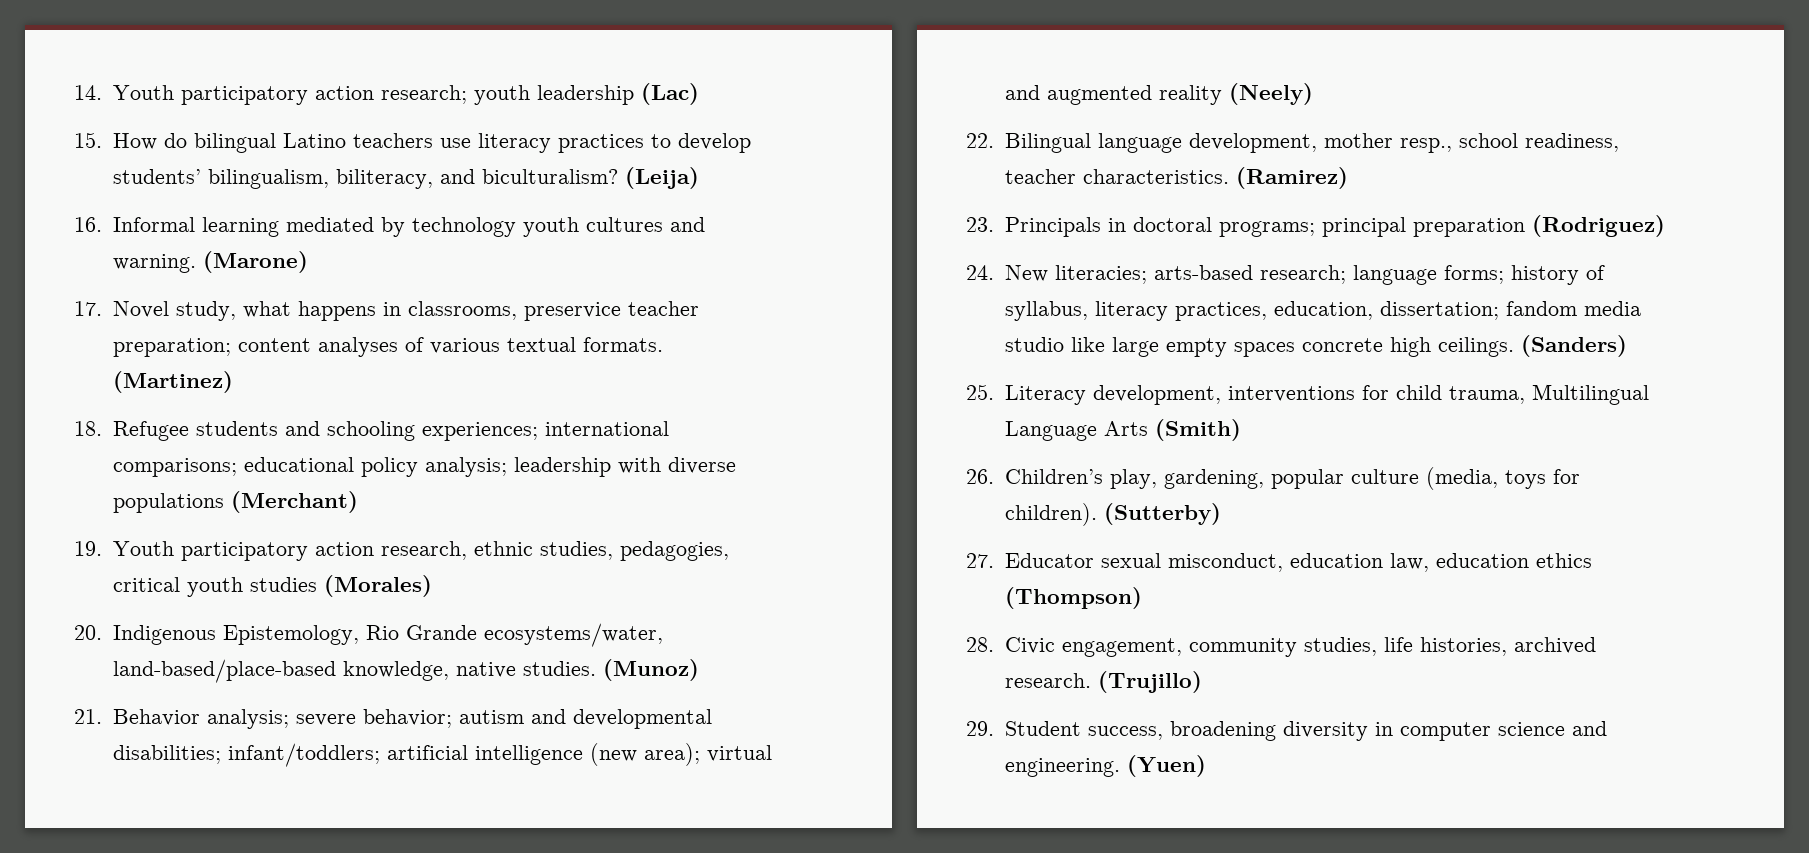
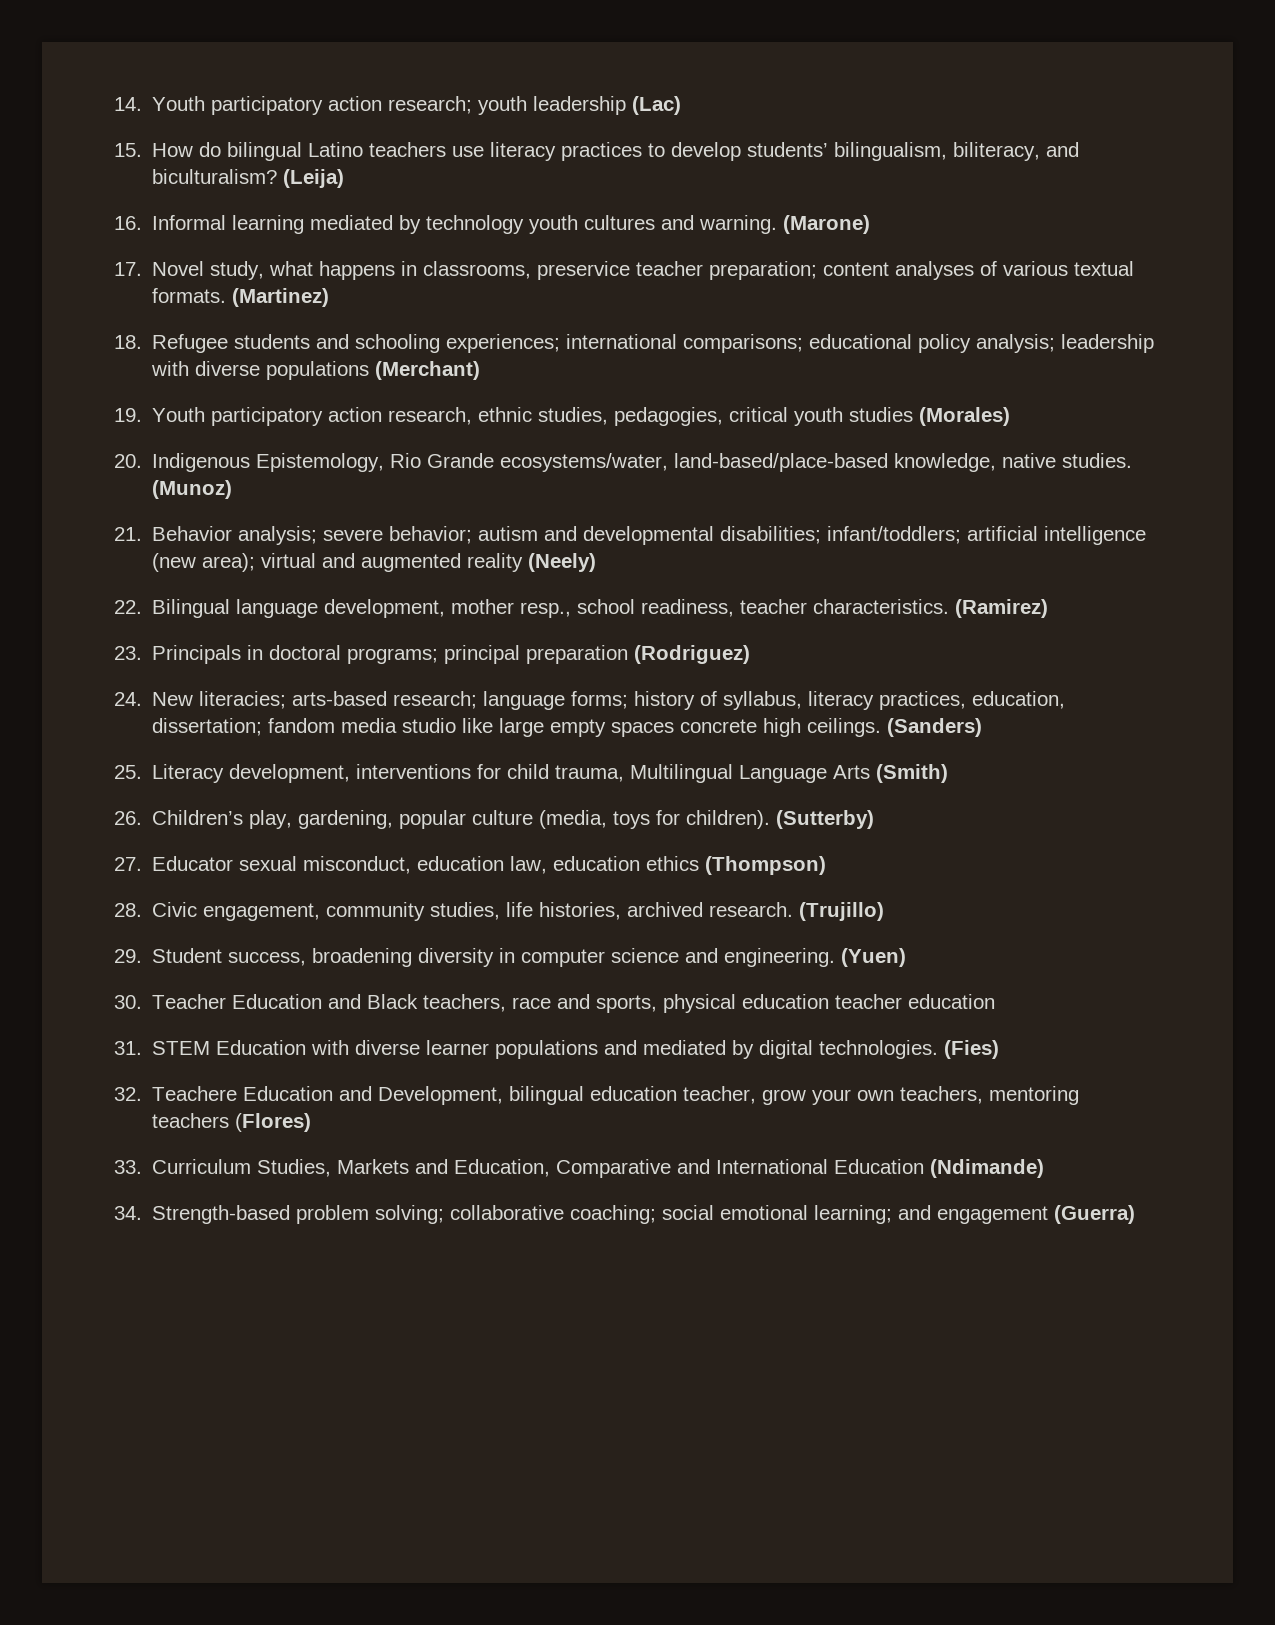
+ 30. Teacher Education and Black teachers, race and sports, physical education teacher education
+ 31. STEM Education with diverse learner populations and mediated by digital technologies. (Fies)
+ 32. Teachere Education and Development, bilingual education teacher, grow your own teachers, mentoring teachers (Flores)
+ 33. Curriculum Studies, Markets and Education, Comparative and International Education (Ndimande)
+ 34. Strength-based problem solving; collaborative coaching; social emotional learning; and engagement (Guerra)

